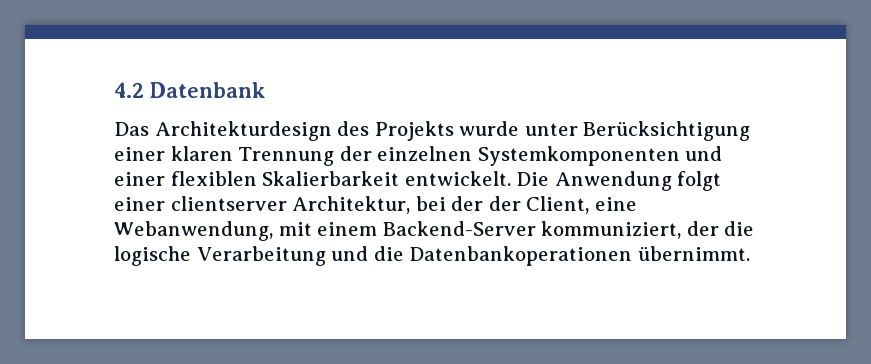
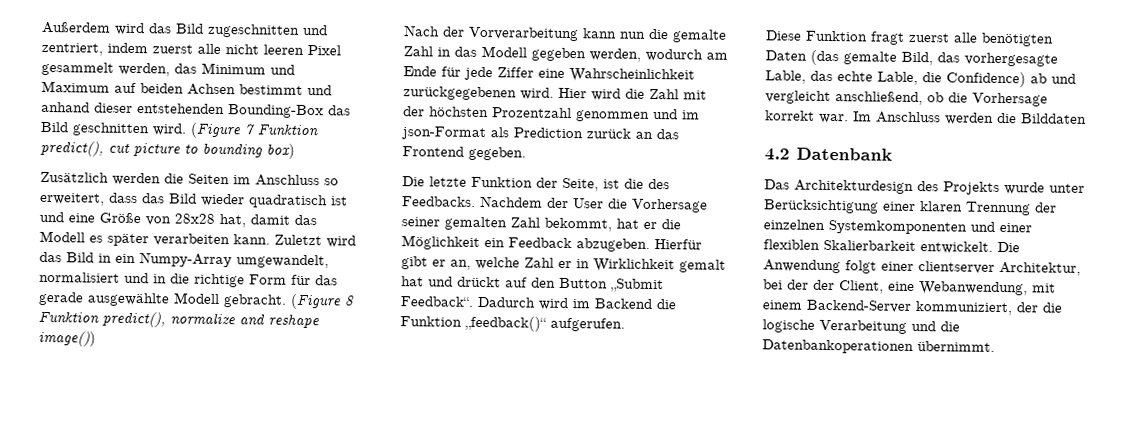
+ Außerdem wird das Bild zugeschnitten und zentriert, indem zuerst alle nicht leeren Pixel gesammelt werden, das Minimum und Maximum auf beiden Achsen bestimmt und anhand dieser entstehenden Bounding-Box das Bild geschnitten wird. (Figure 7 Funktion predict(), cut picture to bounding box)
+ Zusätzlich werden die Seiten im Anschluss so erweitert, dass das Bild wieder quadratisch ist und eine Größe von 28x28 hat, damit das Modell es später verarbeiten kann. Zuletzt wird das Bild in ein Numpy-Array umgewandelt, normalisiert und in die richtige Form für das gerade ausgewählte Modell gebracht. (Figure 8 Funktion predict(), normalize and reshape image())
+ Nach der Vorverarbeitung kann nun die gemalte Zahl in das Modell gegeben werden, wodurch am Ende für jede Ziffer eine Wahrscheinlichkeit zurückgegebenen wird. Hier wird die Zahl mit der höchsten Prozentzahl genommen und im json-Format als Prediction zurück an das Frontend gegeben.
+ Die letzte Funktion der Seite, ist die des Feedbacks. Nachdem der User die Vorhersage seiner gemalten Zahl bekommt, hat er die Möglichkeit ein Feedback abzugeben. Hierfür gibt er an, welche Zahl er in Wirklichkeit gemalt hat und drückt auf den Button „Submit Feedback“. Dadurch wird im Backend die Funktion „feedback()“ aufgerufen.
+ Diese Funktion fragt zuerst alle benötigten Daten (das gemalte Bild, das vorhergesagte Lable, das echte Lable, die Confidence) ab und vergleicht anschließend, ob die Vorhersage korrekt war. Im Anschluss werden die Bilddaten

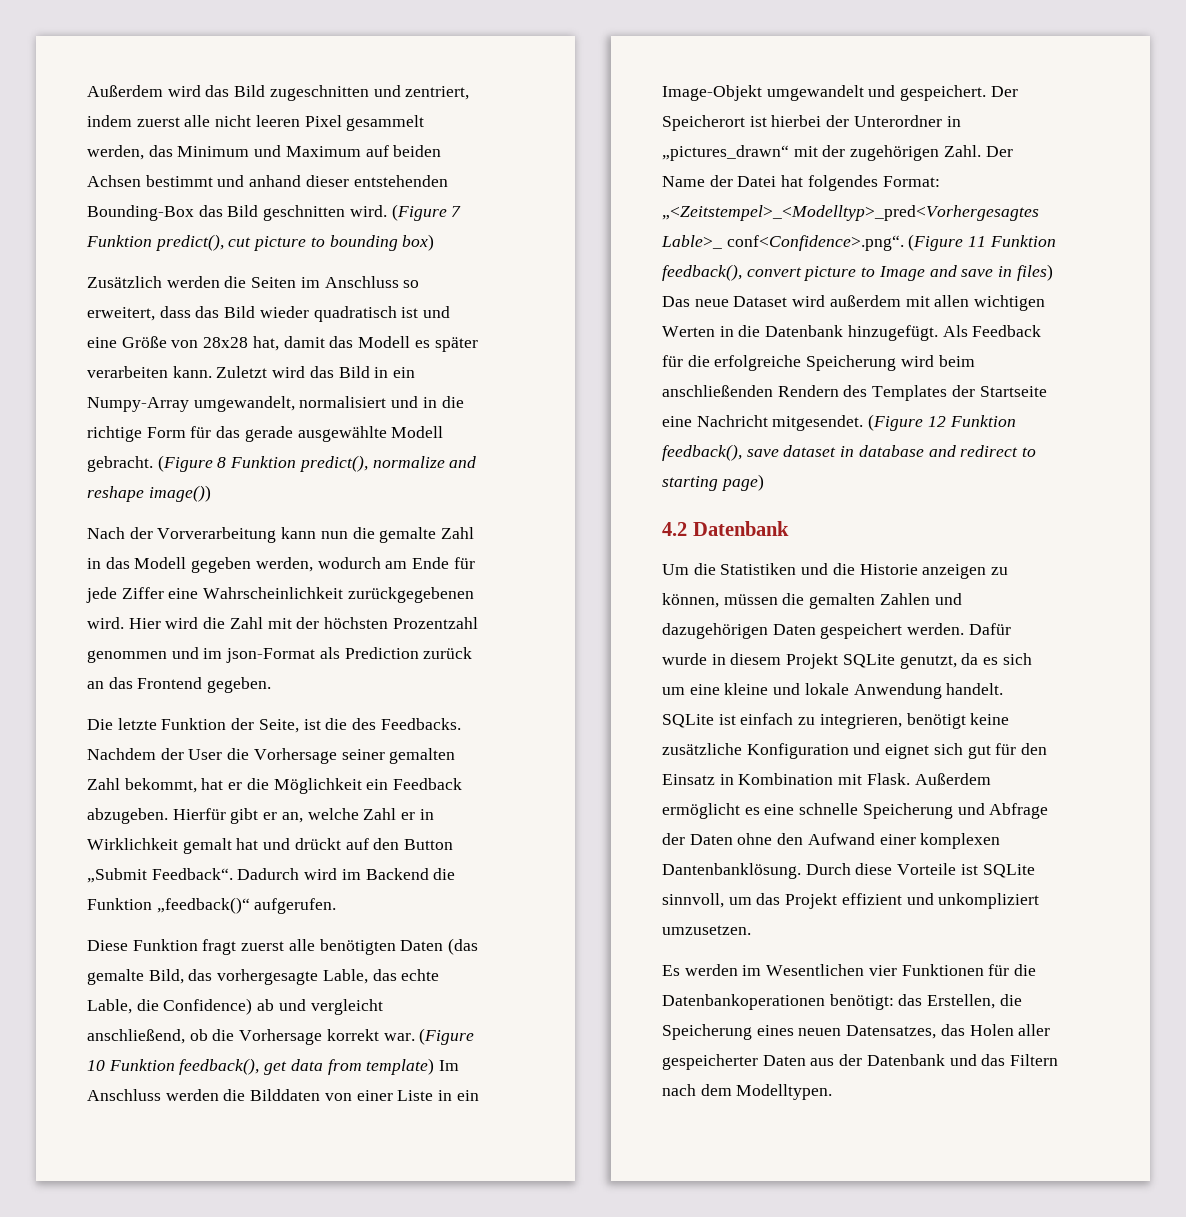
- Im Anschluss werden die Bilddaten
+ (Figure 10 Funktion feedback(), get data from template) Im Anschluss werden die Bilddaten von einer Liste in ein Image-Objekt umgewandelt und gespeichert. Der Speicherort ist hierbei der Unterordner in „pictures_drawn“ mit der zugehörigen Zahl. Der Name der Datei hat folgendes Format: „<Zeitstempel>_<Modelltyp>_pred<Vorhergesagtes Lable>_ conf<Confidence>.png“. (Figure 11 Funktion feedback(), convert picture to Image and save in files) Das neue Dataset wird außerdem mit allen wichtigen Werten in die Datenbank hinzugefügt. Als Feedback für die erfolgreiche Speicherung wird beim anschließenden Rendern des Templates der Startseite eine Nachricht mitgesendet. (Figure 12 Funktion feedback(), save dataset in database and redirect to starting page)
  4.2 Datenbank
- Das Architekturdesign des Projekts wurde unter Berücksichtigung einer klaren Trennung der einzelnen Systemkomponenten und einer flexiblen Skalierbarkeit entwickelt. Die Anwendung folgt einer clientserver Architektur, bei der der Client, eine Webanwendung, mit einem Backend-Server kommuniziert, der die logische Verarbeitung und die Datenbankoperationen übernimmt.
+ Um die Statistiken und die Historie anzeigen zu können, müssen die gemalten Zahlen und dazugehörigen Daten gespeichert werden. Dafür wurde in diesem Projekt SQLite genutzt, da es sich um eine kleine und lokale Anwendung handelt. SQLite ist einfach zu integrieren, benötigt keine zusätzliche Konfiguration und eignet sich gut für den Einsatz in Kombination mit Flask. Außerdem ermöglicht es eine schnelle Speicherung und Abfrage der Daten ohne den Aufwand einer komplexen Dantenbanklösung. Durch diese Vorteile ist SQLite sinnvoll, um das Projekt effizient und unkompliziert umzusetzen.
+ Es werden im Wesentlichen vier Funktionen für die Datenbankoperationen benötigt: das Erstellen, die Speicherung eines neuen Datensatzes, das Holen aller gespeicherter Daten aus der Datenbank und das Filtern nach dem Modelltypen.

